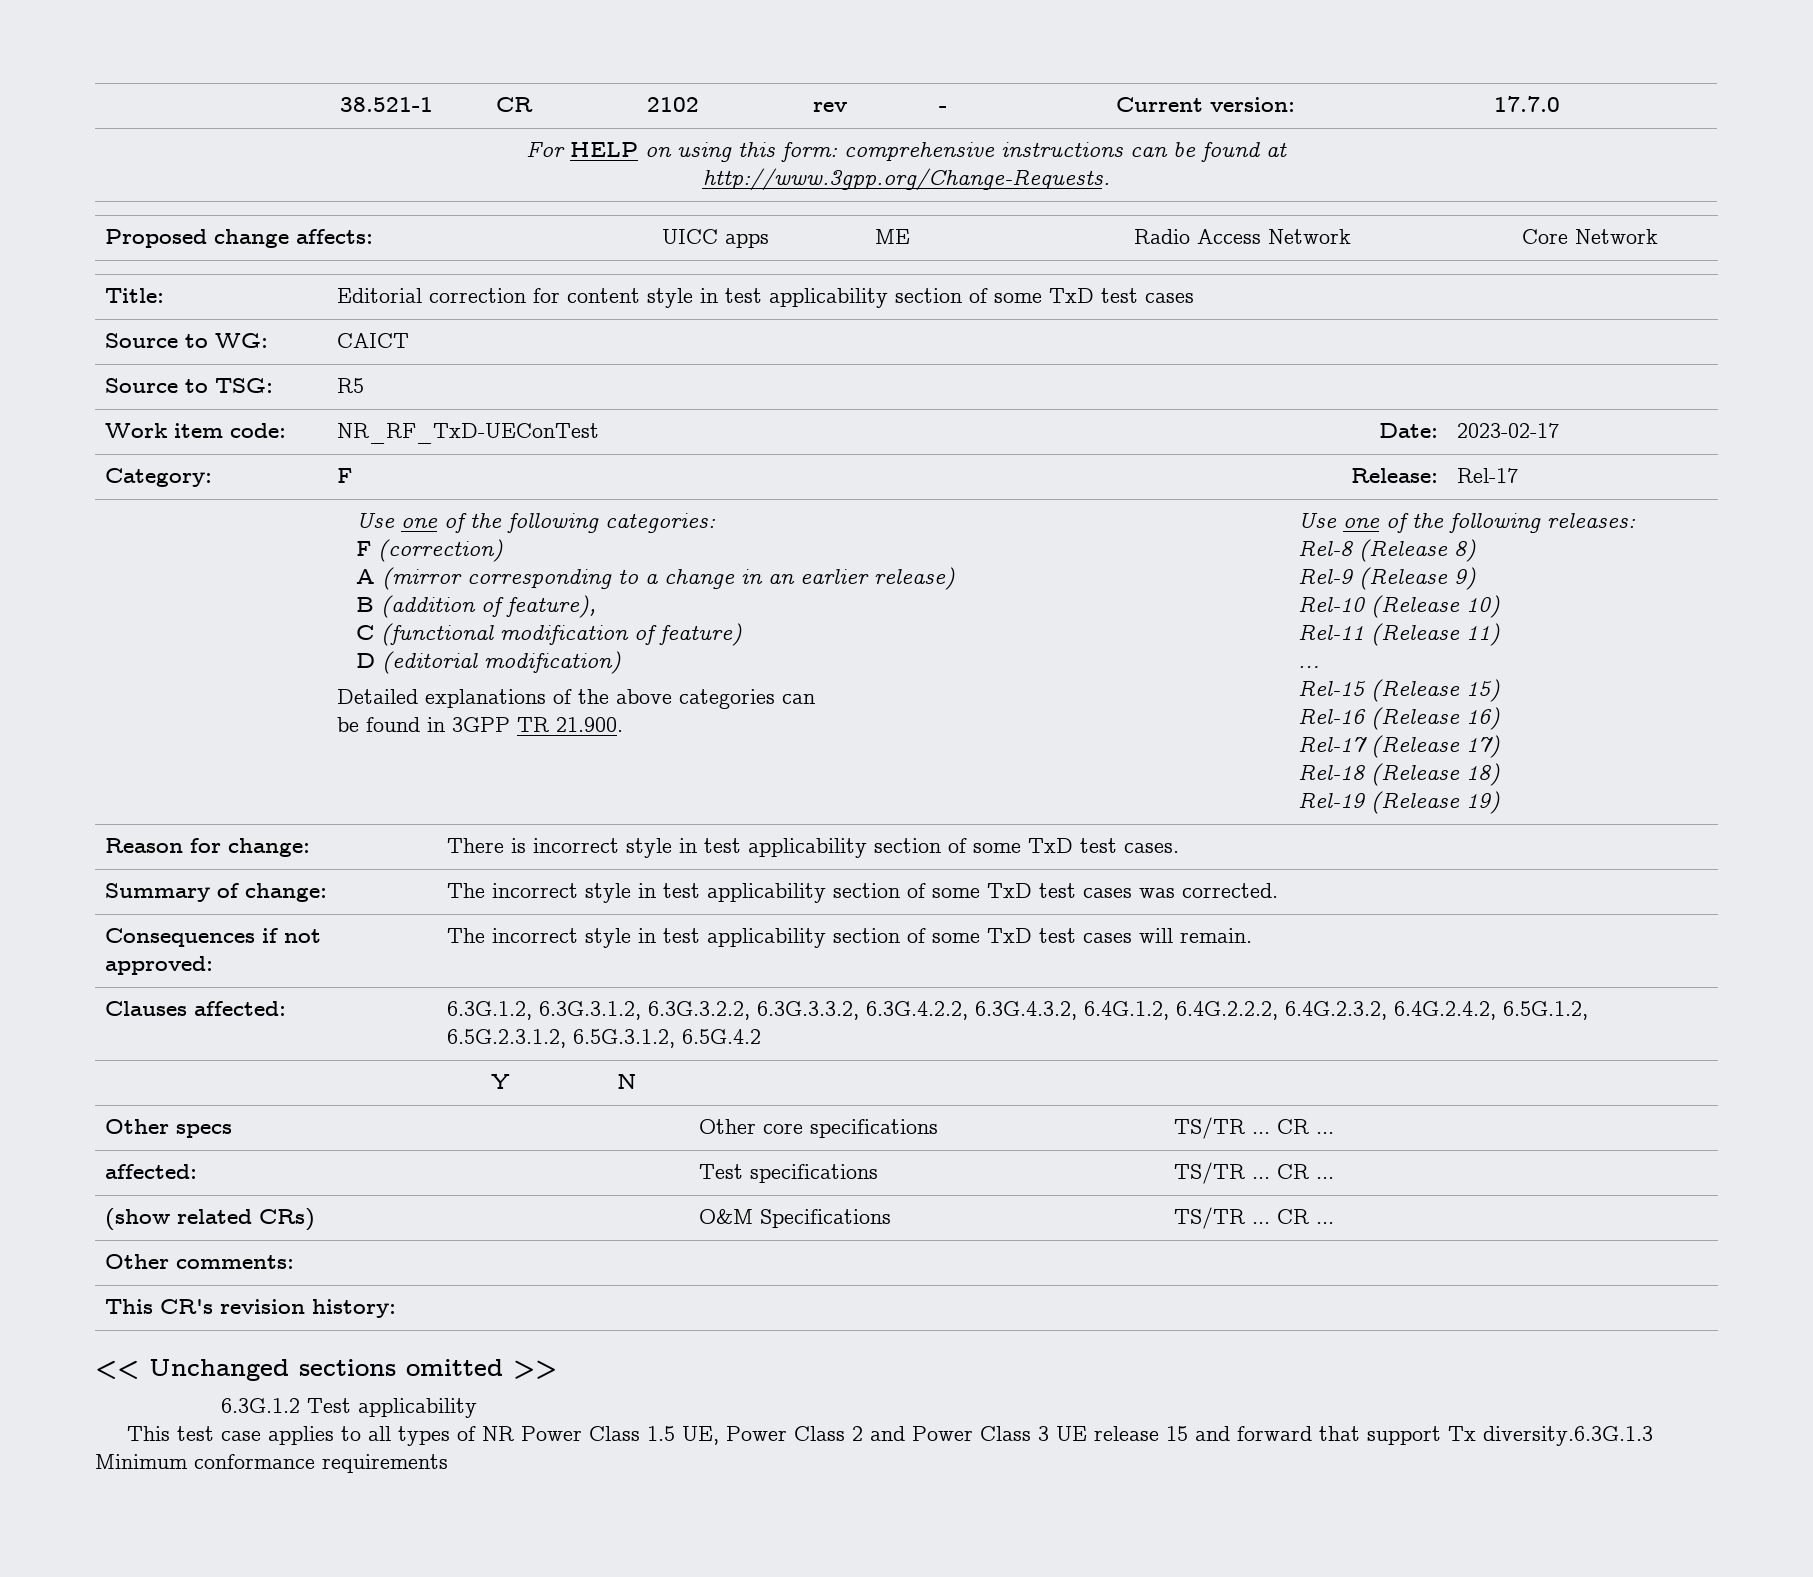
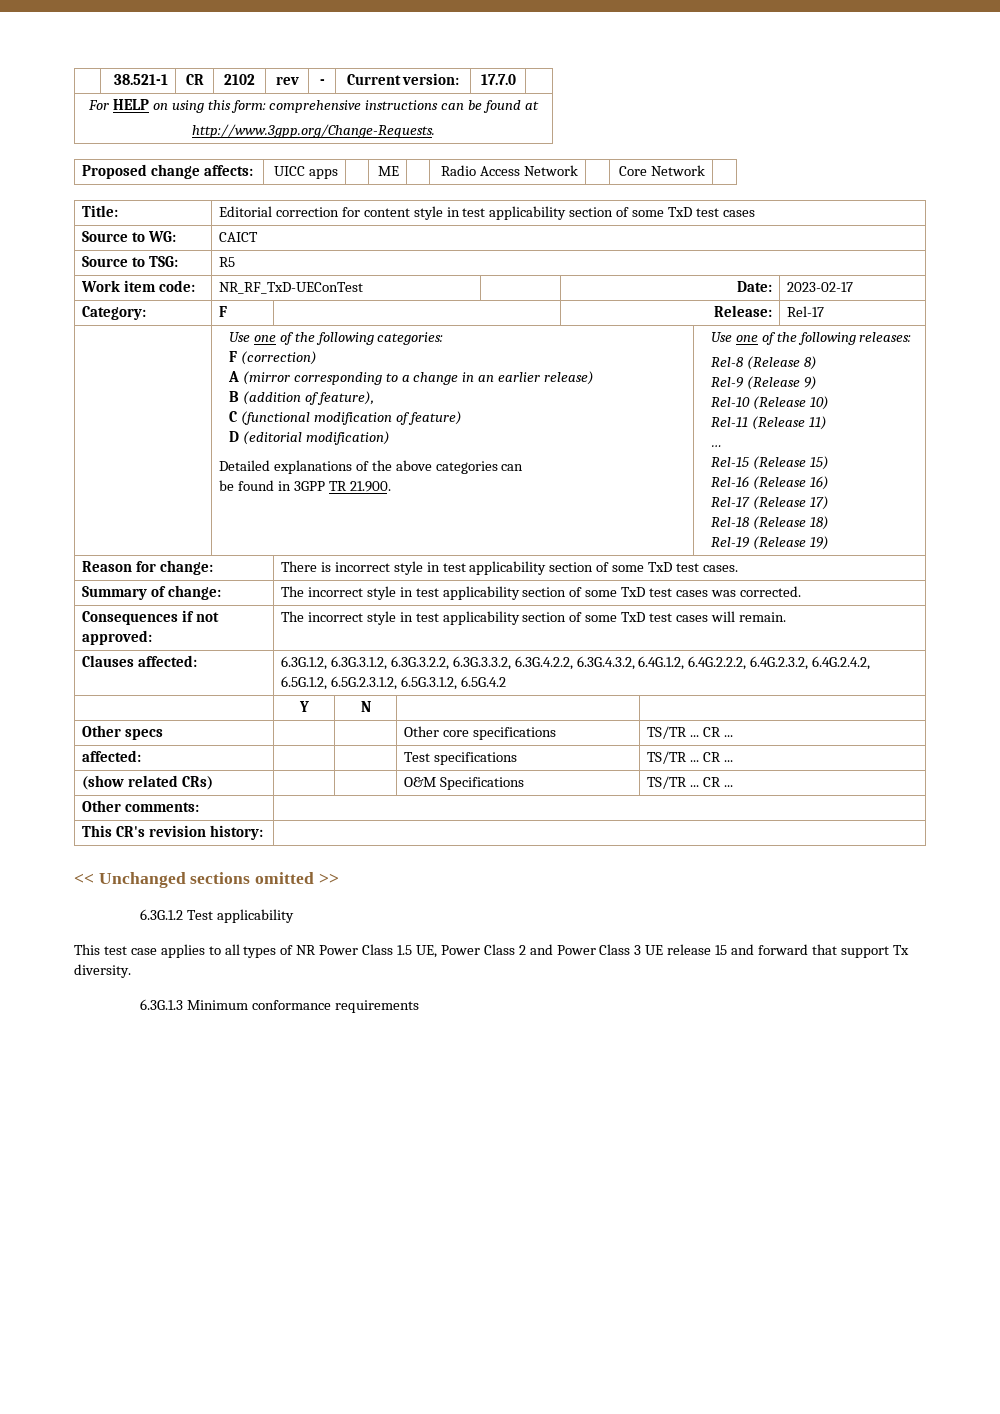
- This test case applies to all types of NR Power Class 1.5 UE, Power Class 2 and Power Class 3 UE release 15 and forward that support Tx diversity.6.3G.1.3 Minimum conformance requirements
+ This test case applies to all types of NR Power Class 1.5 UE, Power Class 2 and Power Class 3 UE release 15 and forward that support Tx diversity.
+ 6.3G.1.3 Minimum conformance requirements

